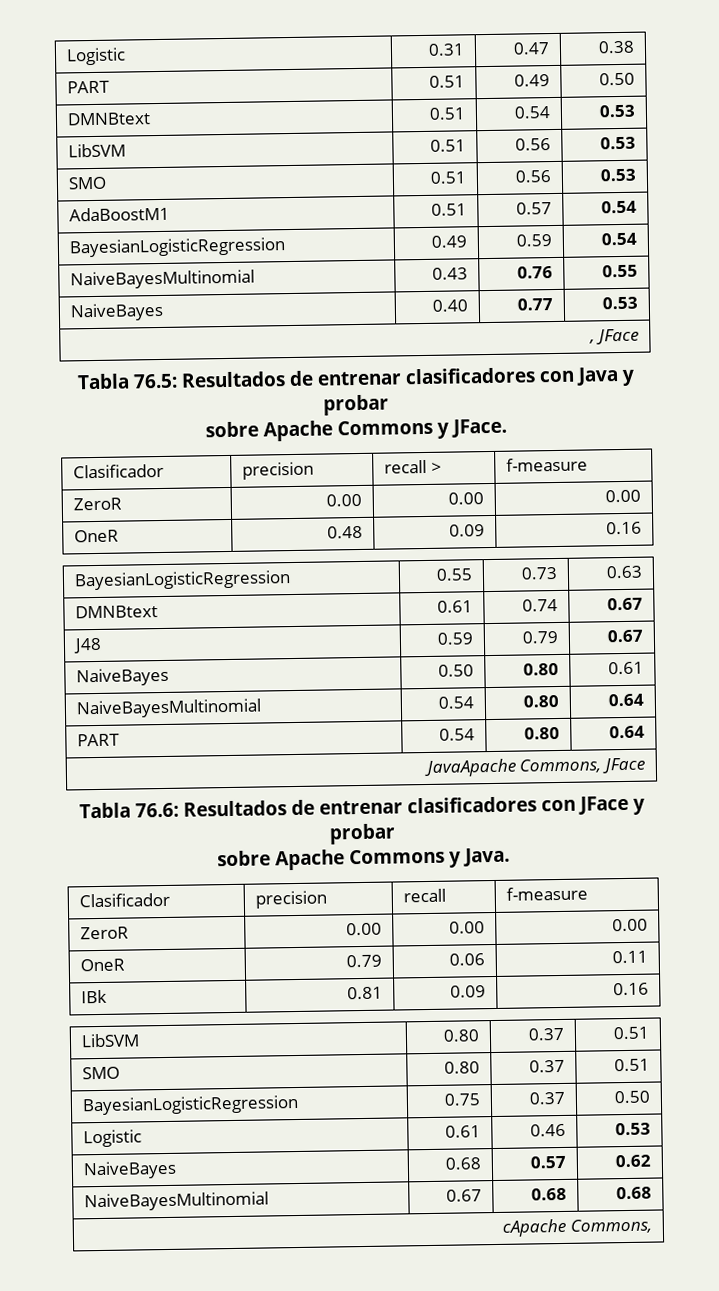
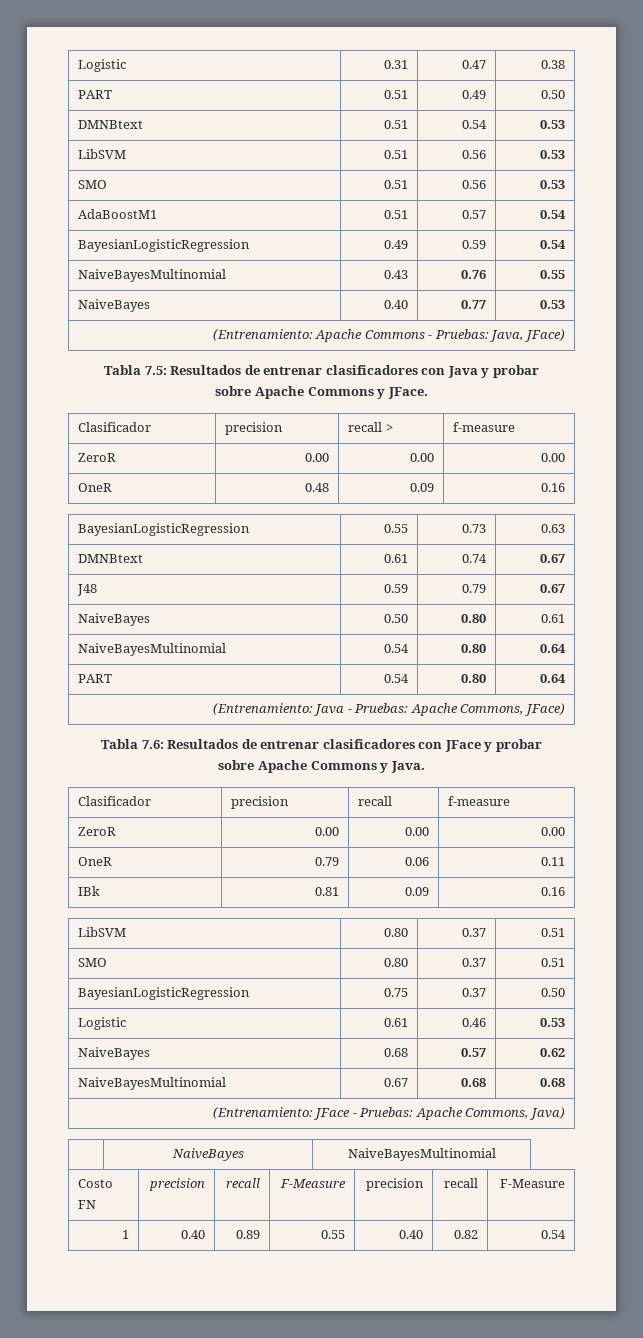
- , JFace
- Tabla 76.5: Resultados de entrenar clasificadores con Java y probar
+ (Entrenamiento: Apache Commons - Pruebas: Java, JFace)
+ Tabla 7.5: Resultados de entrenar clasificadores con Java y probar
- JavaApache Commons, JFace
- Tabla 76.6: Resultados de entrenar clasificadores con JFace y probar
+ (Entrenamiento: Java - Pruebas: Apache Commons, JFace)
+ Tabla 7.6: Resultados de entrenar clasificadores con JFace y probar
- cApache Commons,
+ (Entrenamiento: JFace - Pruebas: Apache Commons, Java)
+ | NaiveBayes | NaiveBayesMultinomial
+ Costo FN | precision | recall | F-Measure | precision | recall | F-Measure
+ 1 | 0.40 | 0.89 | 0.55 | 0.40 | 0.82 | 0.54

